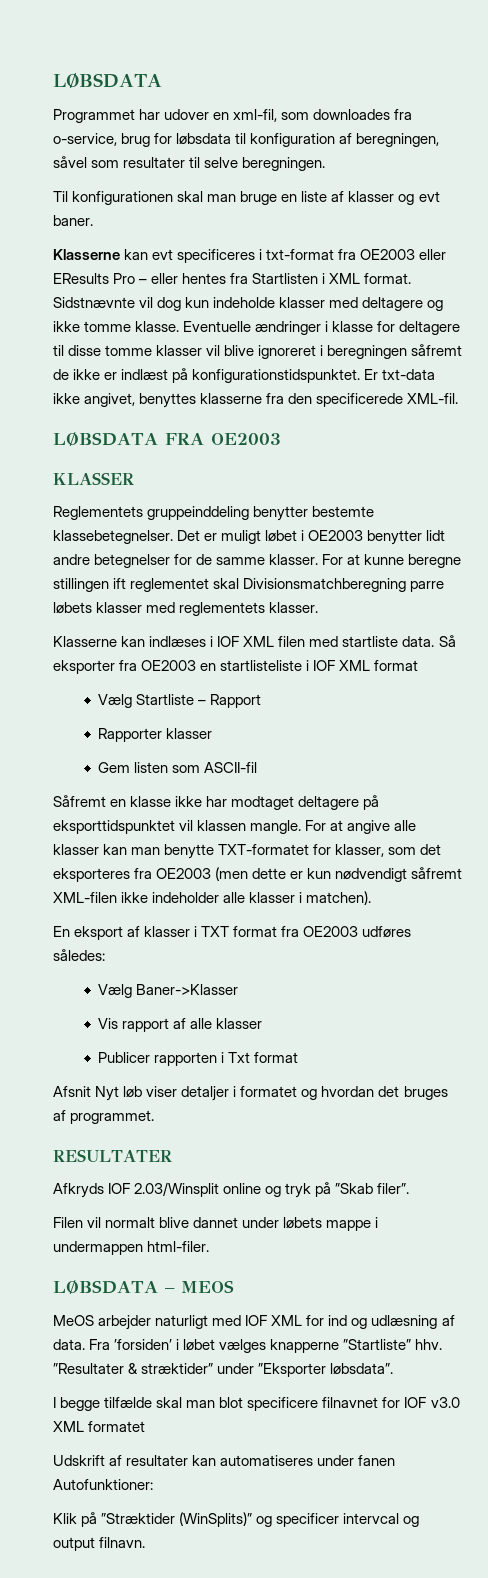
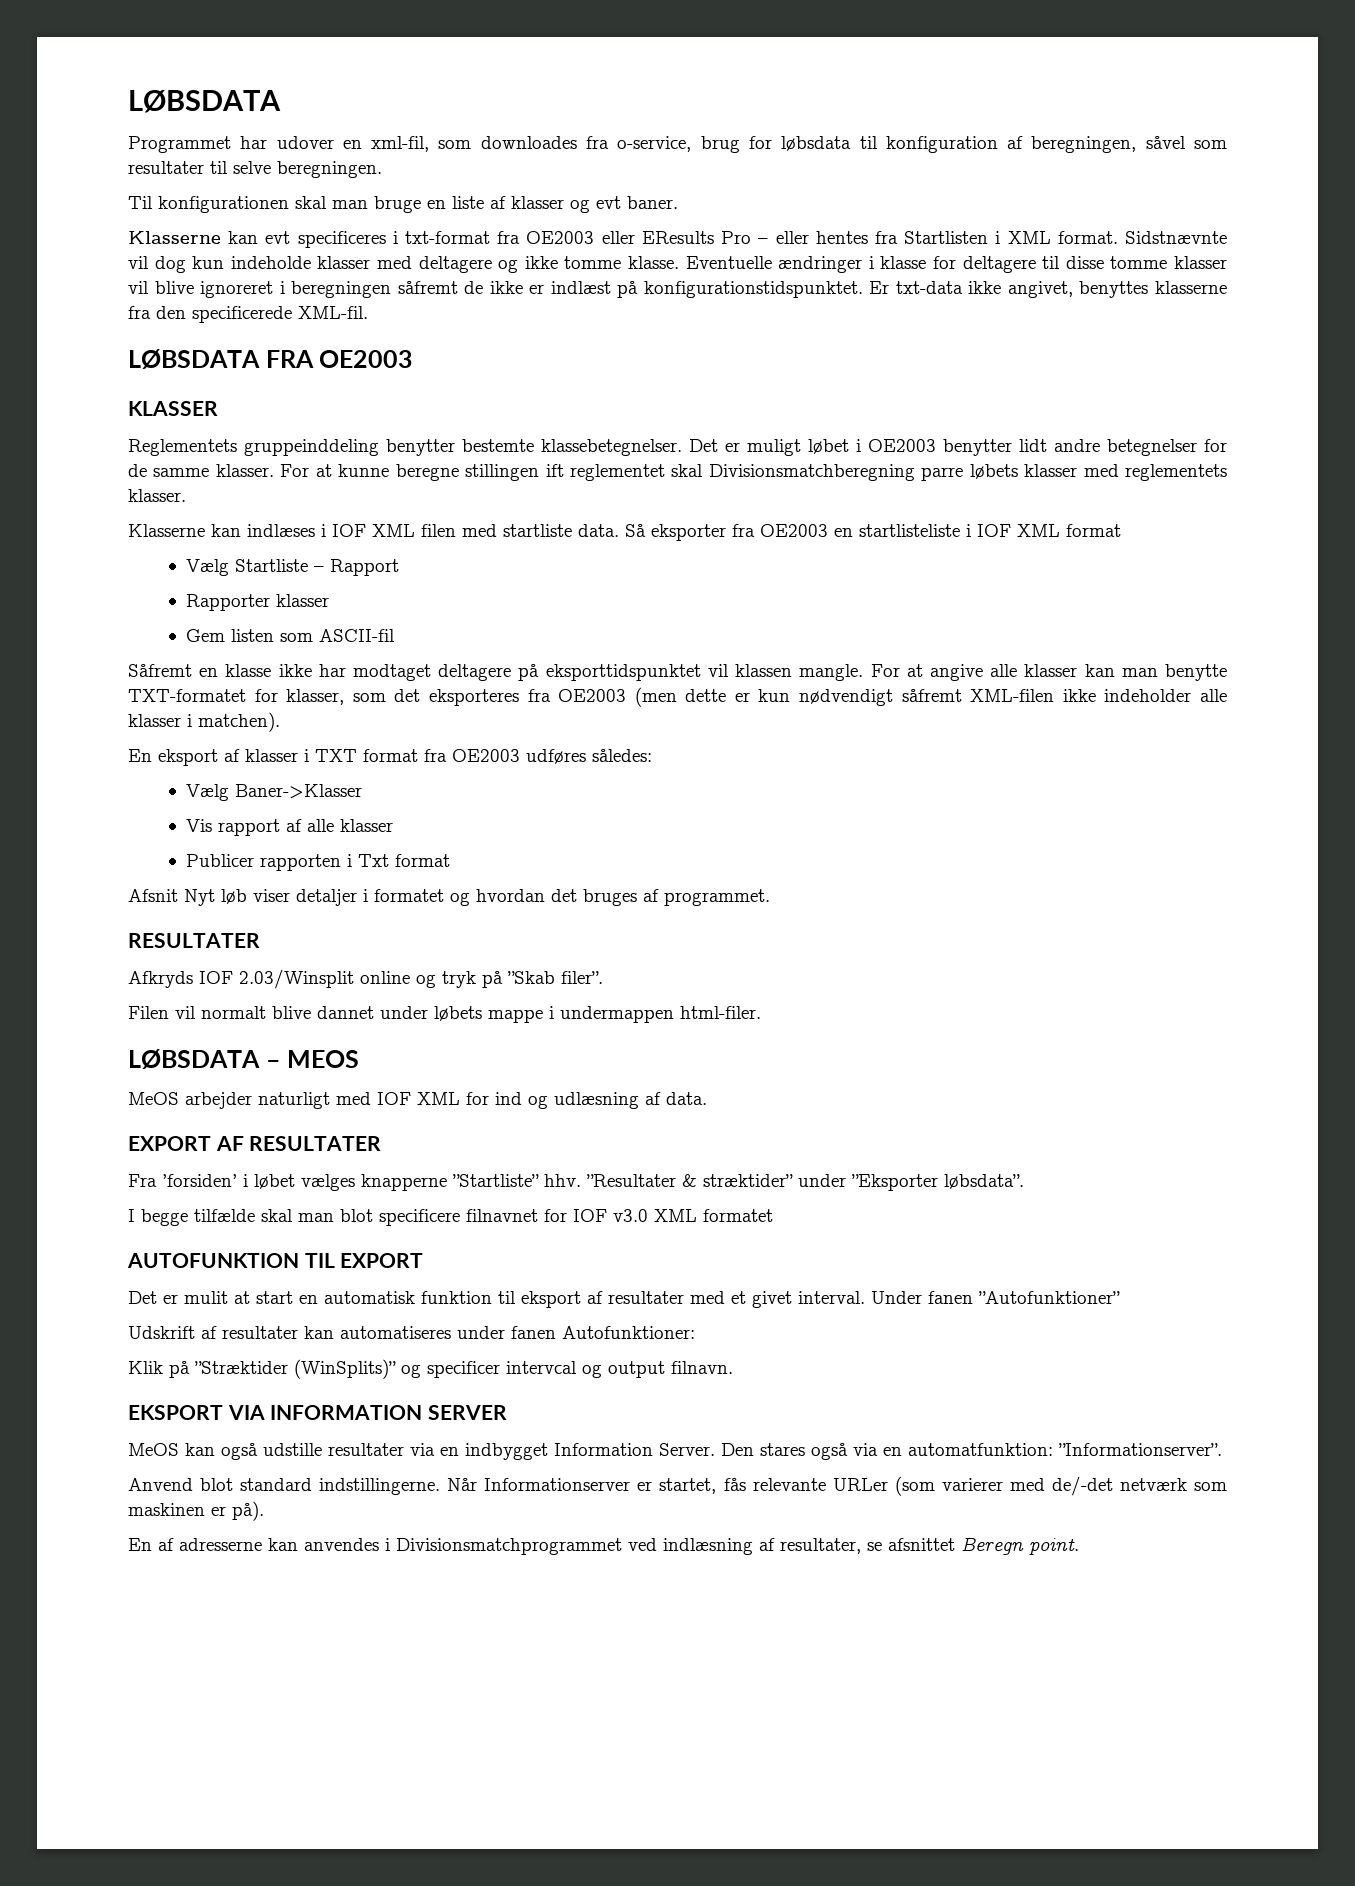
- MeOS arbejder naturligt med IOF XML for ind og udlæsning af data. Fra ’forsiden’ i løbet vælges knapperne ”Startliste” hhv. ”Resultater & stræktider” under ”Eksporter løbsdata”.
+ MeOS arbejder naturligt med IOF XML for ind og udlæsning af data.
+ EXPORT AF RESULTATER
+ Fra ’forsiden’ i løbet vælges knapperne ”Startliste” hhv. ”Resultater & stræktider” under ”Eksporter løbsdata”.
+ AUTOFUNKTION TIL EXPORT
+ Det er mulit at start en automatisk funktion til eksport af resultater med et givet interval. Under fanen ”Autofunktioner”
+ EKSPORT VIA INFORMATION SERVER
+ MeOS kan også udstille resultater via en indbygget Information Server. Den stares også via en automatfunktion: ”Informationserver”.
+ Anvend blot standard indstillingerne. Når Informationserver er startet, fås relevante URLer (som varierer med de/-det netværk som maskinen er på).
+ En af adresserne kan anvendes i Divisionsmatchprogrammet ved indlæsning af resultater, se afsnittet Beregn point.

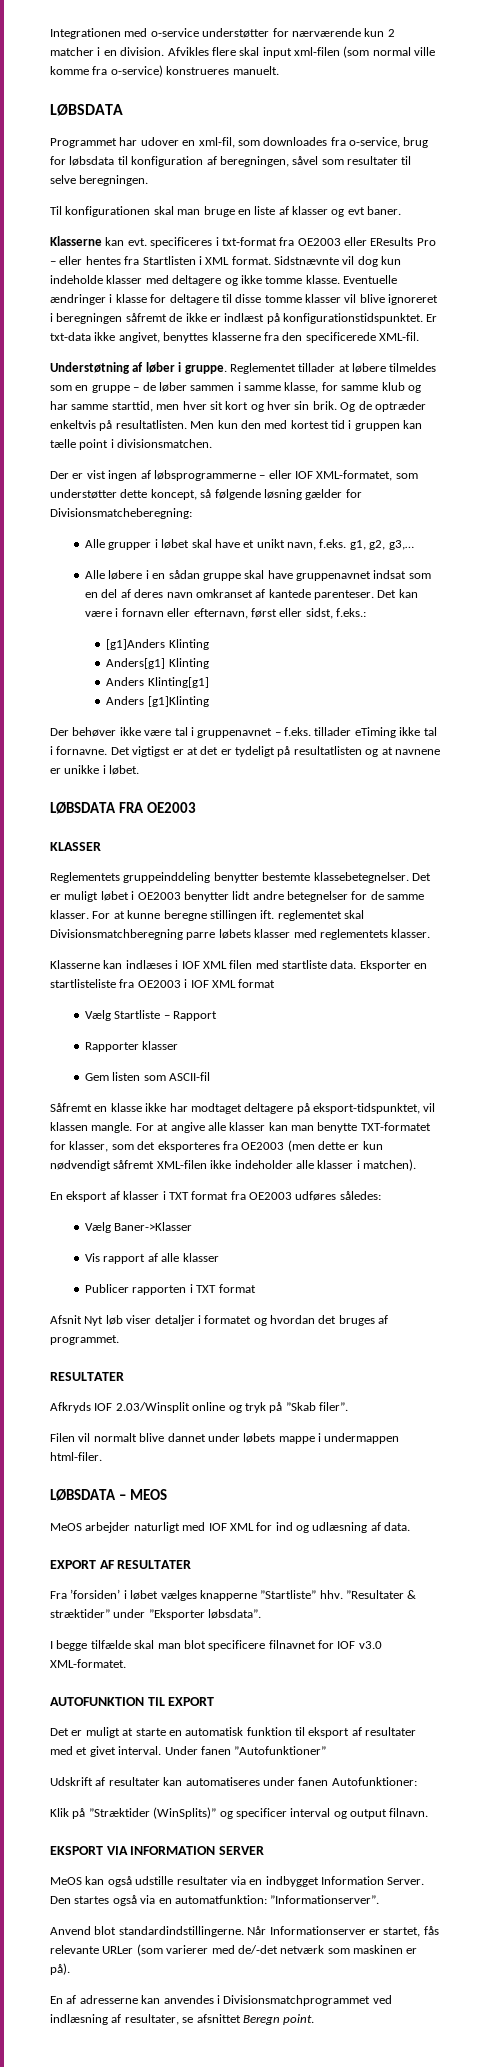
+ Integrationen med o-service understøtter for nærværende kun 2 matcher i en division. Afvikles flere skal input xml-filen (som normal ville komme fra o-service) konstrueres manuelt.
- Klasserne kan evt specificeres i txt-format fra OE2003 eller EResults Pro – eller hentes fra Startlisten i XML format.
+ Klasserne kan evt. specificeres i txt-format fra OE2003 eller EResults Pro – eller hentes fra Startlisten i XML format.
+ Understøtning af løber i gruppe. Reglementet tillader at løbere tilmeldes som en gruppe – de løber sammen i samme klasse, for samme klub og har samme starttid, men hver sit kort og hver sin brik. Og de optræder enkeltvis på resultatlisten. Men kun den med kortest tid i gruppen kan tælle point i divisionsmatchen.
+ Der er vist ingen af løbsprogrammerne – eller IOF XML-formatet, som understøtter dette koncept, så følgende løsning gælder for Divisionsmatcheberegning:
+ Alle grupper i løbet skal have et unikt navn, f.eks. g1, g2, g3,…
+ Alle løbere i en sådan gruppe skal have gruppenavnet indsat som en del af deres navn omkranset af kantede parenteser. Det kan være i fornavn eller efternavn, først eller sidst, f.eks.:
+ [g1]Anders Klinting
+ Anders[g1] Klinting
+ Anders Klinting[g1]
+ Anders [g1]Klinting
+ Der behøver ikke være tal i gruppenavnet – f.eks. tillader eTiming ikke tal i fornavne. Det vigtigst er at det er tydeligt på resultatlisten og at navnene er unikke i løbet.
- For at kunne beregne stillingen ift reglementet skal Divisionsmatchberegning parre løbets klasser med reglementets klasser.
+ For at kunne beregne stillingen ift. reglementet skal Divisionsmatchberegning parre løbets klasser med reglementets klasser.
- Så eksporter fra OE2003 en startlisteliste i IOF XML format
+ Eksporter en startlisteliste fra OE2003 i IOF XML format
- Såfremt en klasse ikke har modtaget deltagere på eksporttidspunktet vil klassen mangle.
+ Såfremt en klasse ikke har modtaget deltagere på eksport-tidspunktet, vil klassen mangle.
- Publicer rapporten i Txt format
+ Publicer rapporten i TXT format
- I begge tilfælde skal man blot specificere filnavnet for IOF v3.0 XML formatet
+ I begge tilfælde skal man blot specificere filnavnet for IOF v3.0 XML-formatet.
- Det er mulit at start en automatisk funktion til eksport af resultater med et givet interval.
+ Det er muligt at starte en automatisk funktion til eksport af resultater med et givet interval.
- Klik på ”Stræktider (WinSplits)” og specificer intervcal og output filnavn.
+ Klik på ”Stræktider (WinSplits)” og specificer interval og output filnavn.
- Den stares også via en automatfunktion: ”Informationserver”.
+ Den startes også via en automatfunktion: ”Informationserver”.
- Anvend blot standard indstillingerne.
+ Anvend blot standardindstillingerne.

